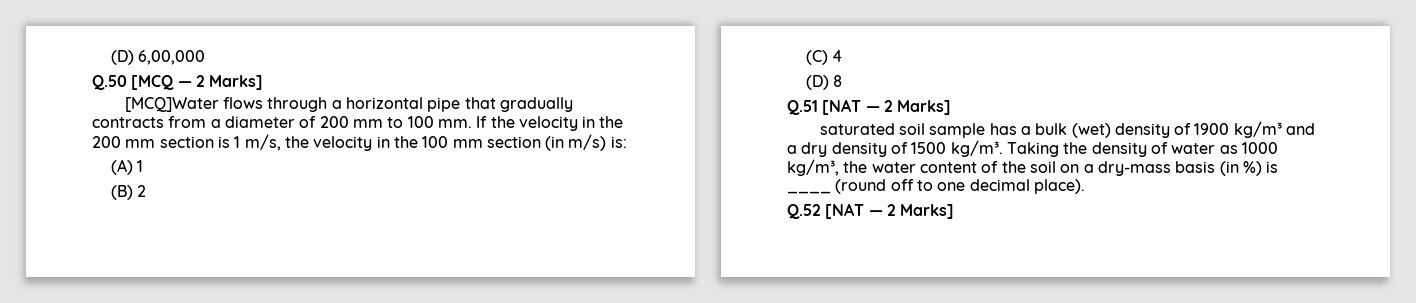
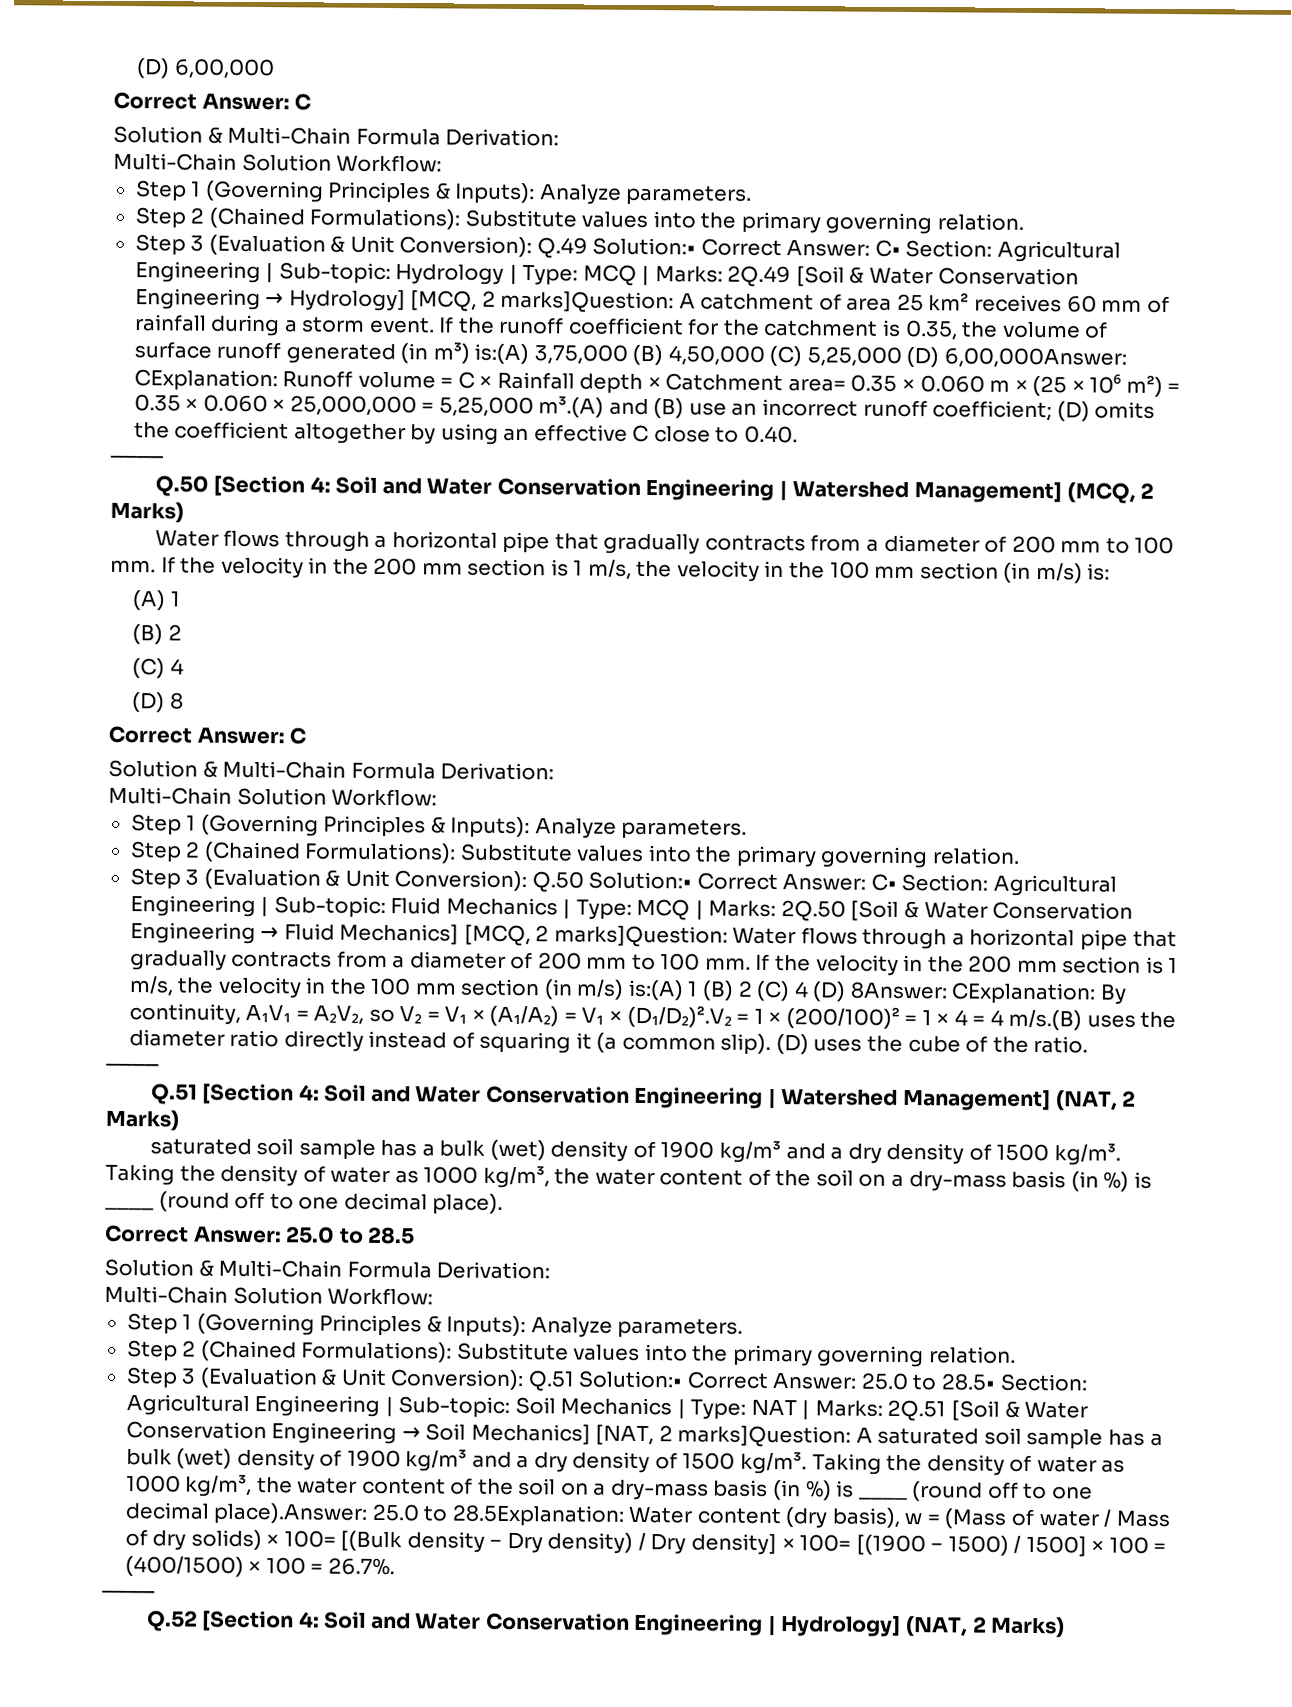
  (D) 6,00,000
- Q.50 [MCQ — 2 Marks]
- [MCQ]Water flows through a horizontal pipe that gradually contracts from a diameter of 200 mm to 100 mm.
+ Correct Answer: C
+ Solution & Multi-Chain Formula Derivation:
+ Multi-Chain Solution Workflow:
+ Step 1 (Governing Principles & Inputs): Analyze parameters.
+ Step 2 (Chained Formulations): Substitute values into the primary governing relation.
+ Step 3 (Evaluation & Unit Conversion): Q.49 Solution:• Correct Answer: C• Section: Agricultural Engineering | Sub-topic: Hydrology | Type: MCQ | Marks: 2Q.49 [Soil & Water Conservation Engineering → Hydrology] [MCQ, 2 marks]Question: A catchment of area 25 km² receives 60 mm of rainfall during a storm event. If the runoff coefficient for the catchment is 0.35, the volume of surface runoff generated (in m³) is:(A) 3,75,000 (B) 4,50,000 (C) 5,25,000 (D) 6,00,000Answer: CExplanation: Runoff volume = C × Rainfall depth × Catchment area= 0.35 × 0.060 m × (25 × 10⁶ m²) = 0.35 × 0.060 × 25,000,000 = 5,25,000 m³.(A) and (B) use an incorrect runoff coefficient; (D) omits the coefficient altogether by using an effective C close to 0.40.
+ ────
+ Q.50 [Section 4: Soil and Water Conservation Engineering | Watershed Management] (MCQ, 2 Marks)
+ Water flows through a horizontal pipe that gradually contracts from a diameter of 200 mm to 100 mm.
  (D) 8
- Q.51 [NAT — 2 Marks]
+ Correct Answer: C
+ Solution & Multi-Chain Formula Derivation:
+ Multi-Chain Solution Workflow:
+ Step 1 (Governing Principles & Inputs): Analyze parameters.
+ Step 2 (Chained Formulations): Substitute values into the primary governing relation.
+ Step 3 (Evaluation & Unit Conversion): Q.50 Solution:• Correct Answer: C• Section: Agricultural Engineering | Sub-topic: Fluid Mechanics | Type: MCQ | Marks: 2Q.50 [Soil & Water Conservation Engineering → Fluid Mechanics] [MCQ, 2 marks]Question: Water flows through a horizontal pipe that gradually contracts from a diameter of 200 mm to 100 mm. If the velocity in the 200 mm section is 1 m/s, the velocity in the 100 mm section (in m/s) is:(A) 1 (B) 2 (C) 4 (D) 8Answer: CExplanation: By continuity, A₁V₁ = A₂V₂, so V₂ = V₁ × (A₁/A₂) = V₁ × (D₁/D₂)².V₂ = 1 × (200/100)² = 1 × 4 = 4 m/s.(B) uses the diameter ratio directly instead of squaring it (a common slip). (D) uses the cube of the ratio.
+ ────
+ Q.51 [Section 4: Soil and Water Conservation Engineering | Watershed Management] (NAT, 2 Marks)
- Q.52 [NAT — 2 Marks]
+ Correct Answer: 25.0 to 28.5
+ Solution & Multi-Chain Formula Derivation:
+ Multi-Chain Solution Workflow:
+ Step 1 (Governing Principles & Inputs): Analyze parameters.
+ Step 2 (Chained Formulations): Substitute values into the primary governing relation.
+ Step 3 (Evaluation & Unit Conversion): Q.51 Solution:• Correct Answer: 25.0 to 28.5• Section: Agricultural Engineering | Sub-topic: Soil Mechanics | Type: NAT | Marks: 2Q.51 [Soil & Water Conservation Engineering → Soil Mechanics] [NAT, 2 marks]Question: A saturated soil sample has a bulk (wet) density of 1900 kg/m³ and a dry density of 1500 kg/m³. Taking the density of water as 1000 kg/m³, the water content of the soil on a dry-mass basis (in %) is ____ (round off to one decimal place).Answer: 25.0 to 28.5Explanation: Water content (dry basis), w = (Mass of water / Mass of dry solids) × 100= [(Bulk density − Dry density) / Dry density] × 100= [(1900 − 1500) / 1500] × 100 = (400/1500) × 100 = 26.7%.
+ ────
+ Q.52 [Section 4: Soil and Water Conservation Engineering | Hydrology] (NAT, 2 Marks)

